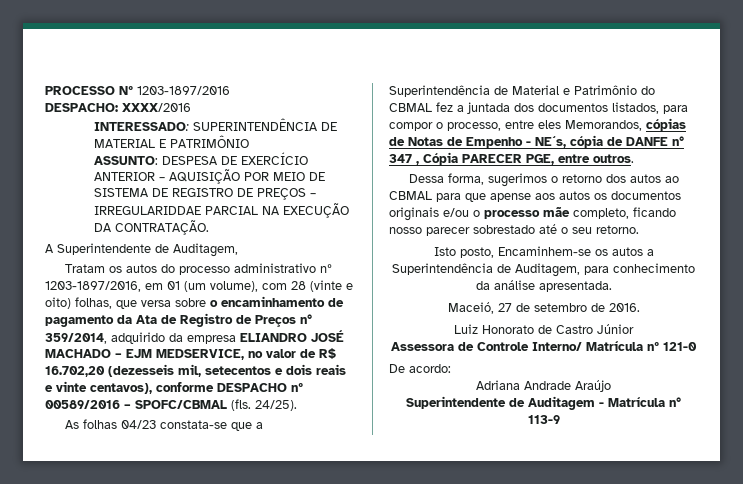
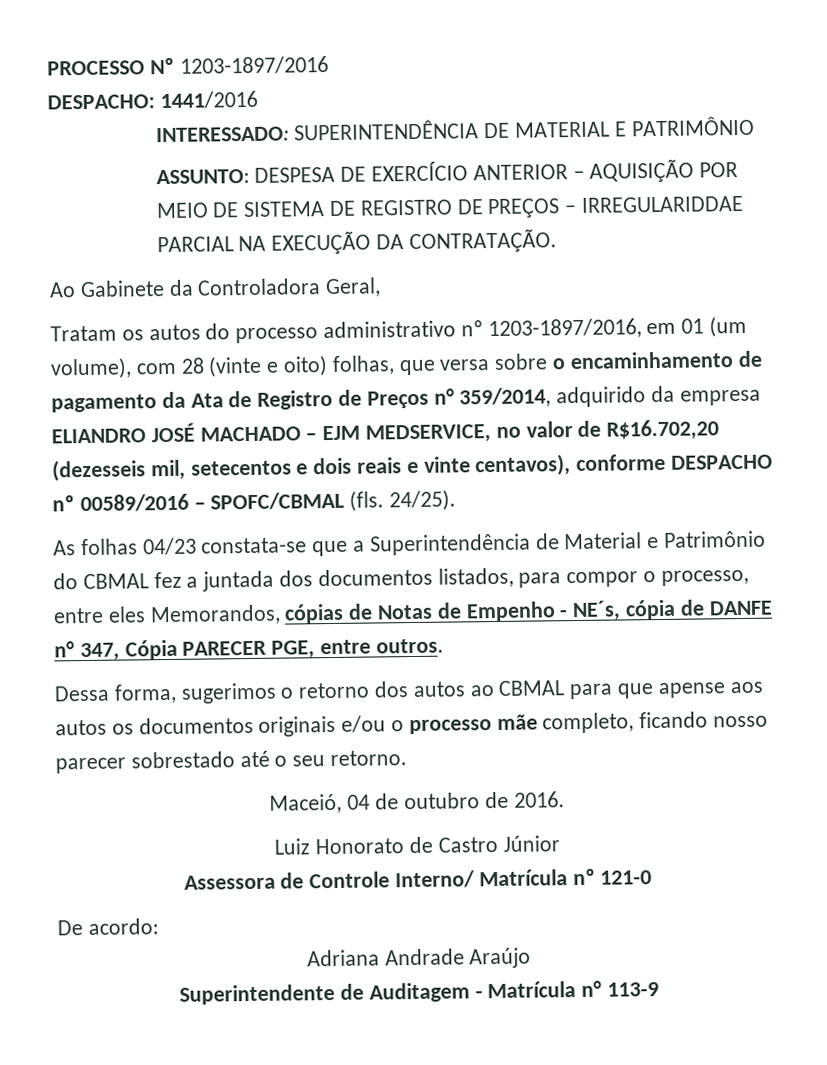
- DESPACHO: XXXX/2016
+ DESPACHO: 1441/2016
- A Superintendente de Auditagem,
+ Ao Gabinete da Controladora Geral,
- Tratam os autos do processo administrativo nº 1203-1897/2016, em 01 (um volume), com 28 (vinte e oito) folhas, que versa sobre o encaminhamento de pagamento da Ata de Registro de Preços n° 359/2014, adquirido da empresa ELIANDRO JOSÉ MACHADO – EJM MEDSERVICE, no valor de R$ 16.702,20 (dezesseis mil, setecentos e dois reais e vinte centavos), conforme DESPACHO nº 00589/2016 – SPOFC/CBMAL (fls.
+ Tratam os autos do processo administrativo nº 1203-1897/2016, em 01 (um volume), com 28 (vinte e oito) folhas, que versa sobre o encaminhamento de pagamento da Ata de Registro de Preços n° 359/2014, adquirido da empresa ELIANDRO JOSÉ MACHADO – EJM MEDSERVICE, no valor de R$16.702,20 (dezesseis mil, setecentos e dois reais e vinte centavos), conforme DESPACHO nº 00589/2016 – SPOFC/CBMAL (fls.
- As folhas 04/23 constata-se que a Superintendência de Material e Patrimônio do CBMAL fez a juntada dos documentos listados, para compor o processo, entre eles Memorandos, cópias de Notas de Empenho - NE´s, cópia de DANFE n° 347 , Cópia PARECER PGE, entre outros.
+ As folhas 04/23 constata-se que a Superintendência de Material e Patrimônio do CBMAL fez a juntada dos documentos listados, para compor o processo, entre eles Memorandos, cópias de Notas de Empenho - NE´s, cópia de DANFE n° 347, Cópia PARECER PGE, entre outros.
- Isto posto, Encaminhem-se os autos a Superintendência de Auditagem, para conhecimento da análise apresentada.
- Maceió, 27 de setembro de 2016.
+ Maceió, 04 de outubro de 2016.

